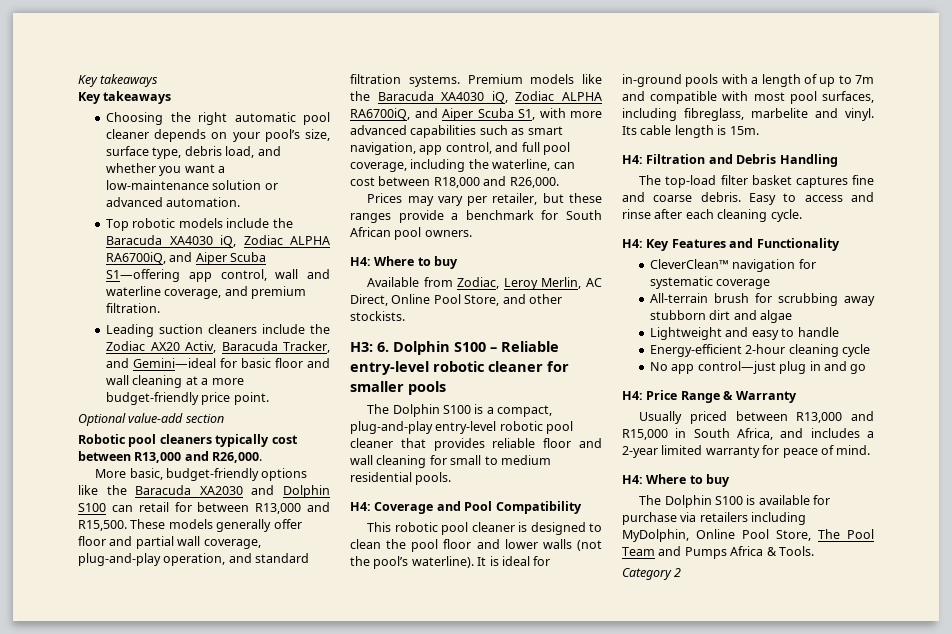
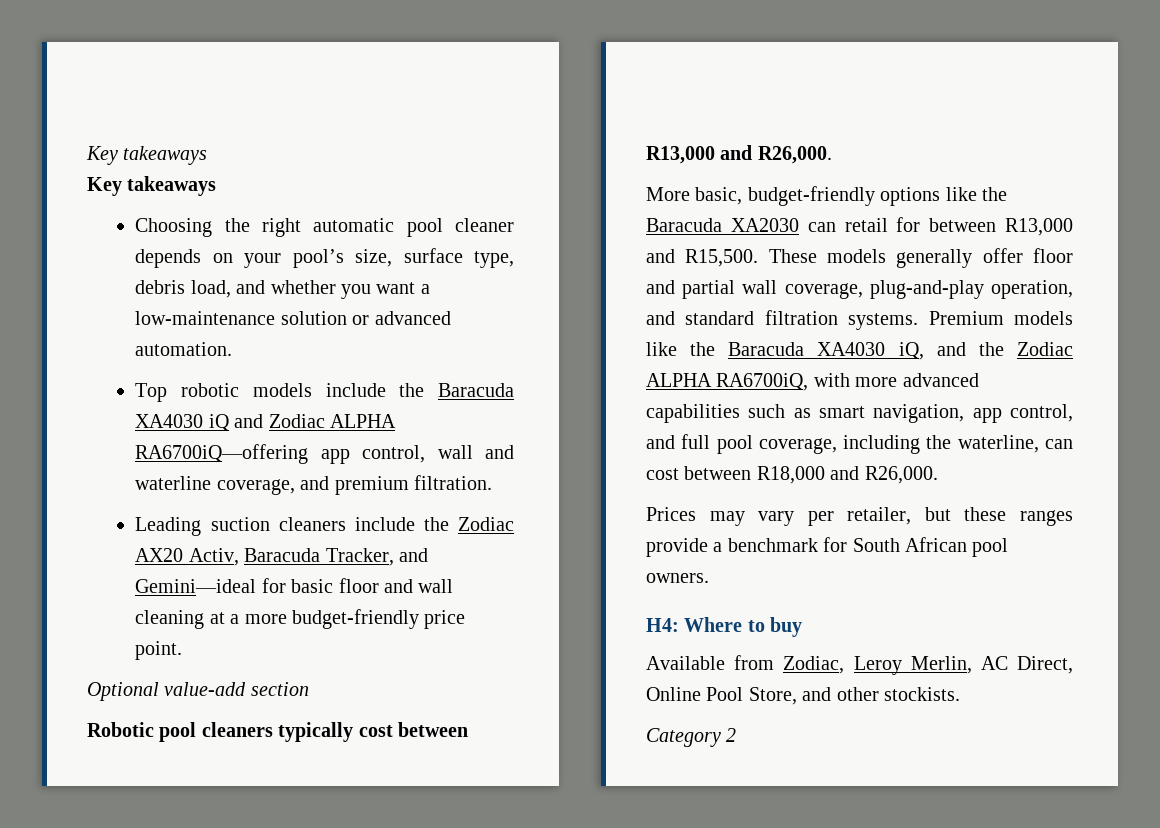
- Top robotic models include the Baracuda XA4030 iQ, Zodiac ALPHA RA6700iQ, and Aiper Scuba S1—offering app control, wall and waterline coverage, and premium filtration.
+ Top robotic models include the Baracuda XA4030 iQ and Zodiac ALPHA RA6700iQ—offering app control, wall and waterline coverage, and premium filtration.
- More basic, budget-friendly options like the Baracuda XA2030 and Dolphin S100 can retail for between R13,000 and R15,500.
+ More basic, budget-friendly options like the Baracuda XA2030 can retail for between R13,000 and R15,500.
- Premium models like the Baracuda XA4030 iQ, Zodiac ALPHA RA6700iQ, and Aiper Scuba S1, with more advanced capabilities such as smart navigation, app control, and full pool coverage, including the waterline, can cost between R18,000 and R26,000.
+ Premium models like the Baracuda XA4030 iQ, and the Zodiac ALPHA RA6700iQ, with more advanced capabilities such as smart navigation, app control, and full pool coverage, including the waterline, can cost between R18,000 and R26,000.
- H3: 6. Dolphin S100 – Reliable entry-level robotic cleaner for smaller pools
- The Dolphin S100 is a compact, plug-and-play entry-level robotic pool cleaner that provides reliable floor and wall cleaning for small to medium residential pools.
- H4: Coverage and Pool Compatibility
- This robotic pool cleaner is designed to clean the pool floor and lower walls (not the pool’s waterline). It is ideal for in-ground pools with a length of up to 7m and compatible with most pool surfaces, including fibreglass, marbelite and vinyl. Its cable length is 15m.
- H4: Filtration and Debris Handling
- The top-load filter basket captures fine and coarse debris. Easy to access and rinse after each cleaning cycle.
- H4: Key Features and Functionality
- CleverClean™ navigation for systematic coverage
- All-terrain brush for scrubbing away stubborn dirt and algae
- Lightweight and easy to handle
- Energy-efficient 2-hour cleaning cycle
- No app control—just plug in and go
- H4: Price Range & Warranty
- Usually priced between R13,000 and R15,000 in South Africa, and includes a 2-year limited warranty for peace of mind.
- H4: Where to buy
- The Dolphin S100 is available for purchase via retailers including MyDolphin, Online Pool Store, The Pool Team and Pumps Africa & Tools.

